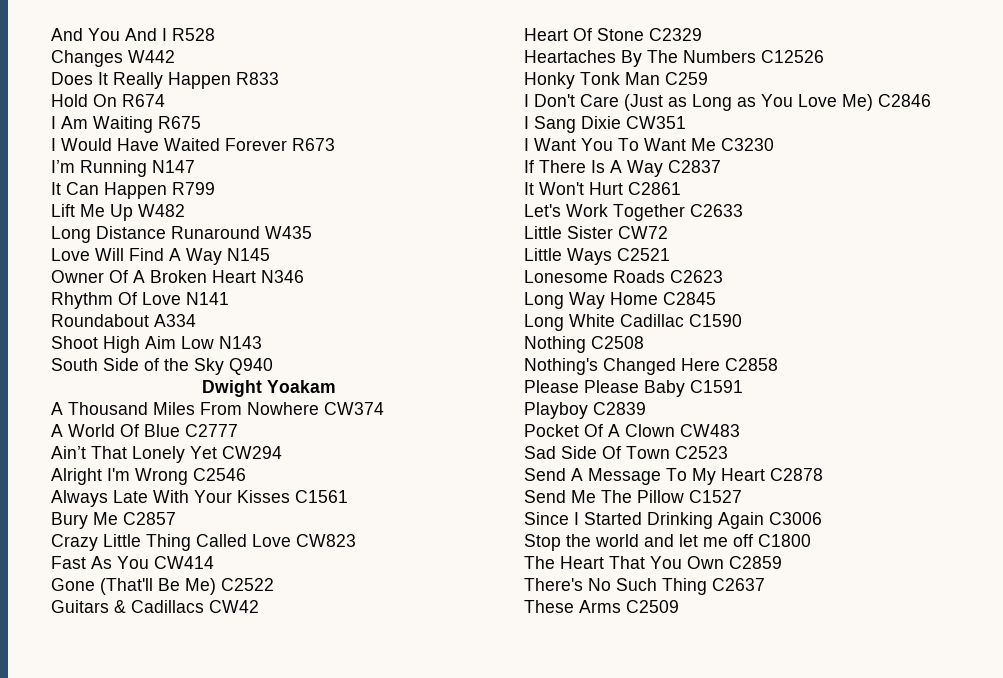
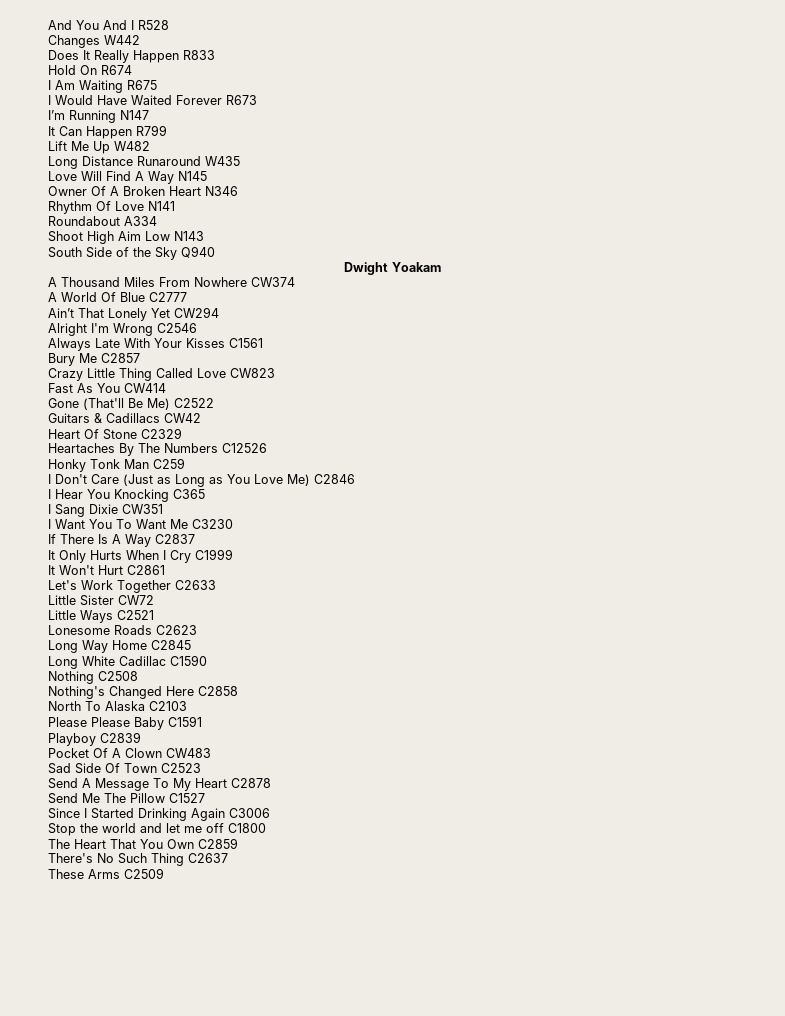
+ I Hear You Knocking C365
+ It Only Hurts When I Cry C1999
+ North To Alaska C2103

